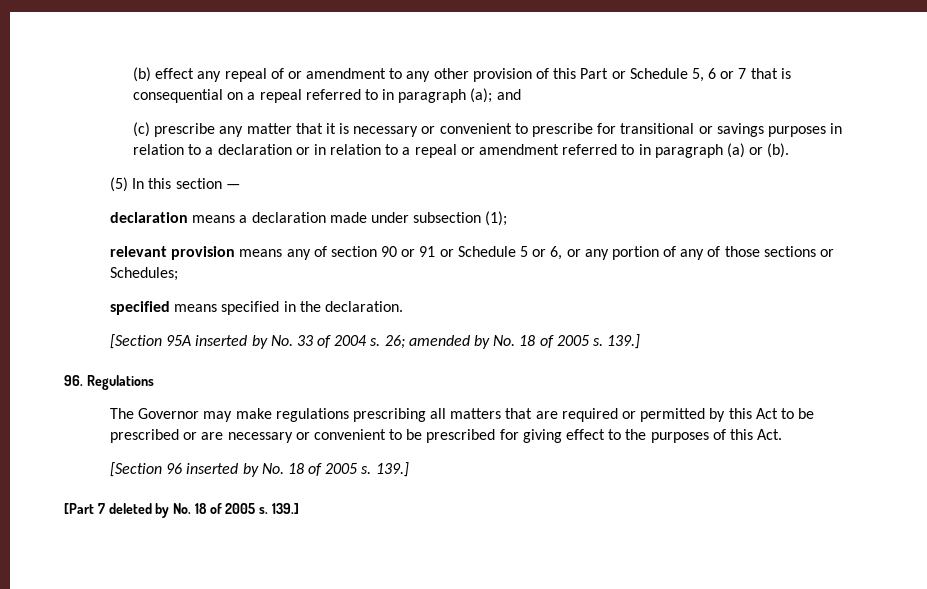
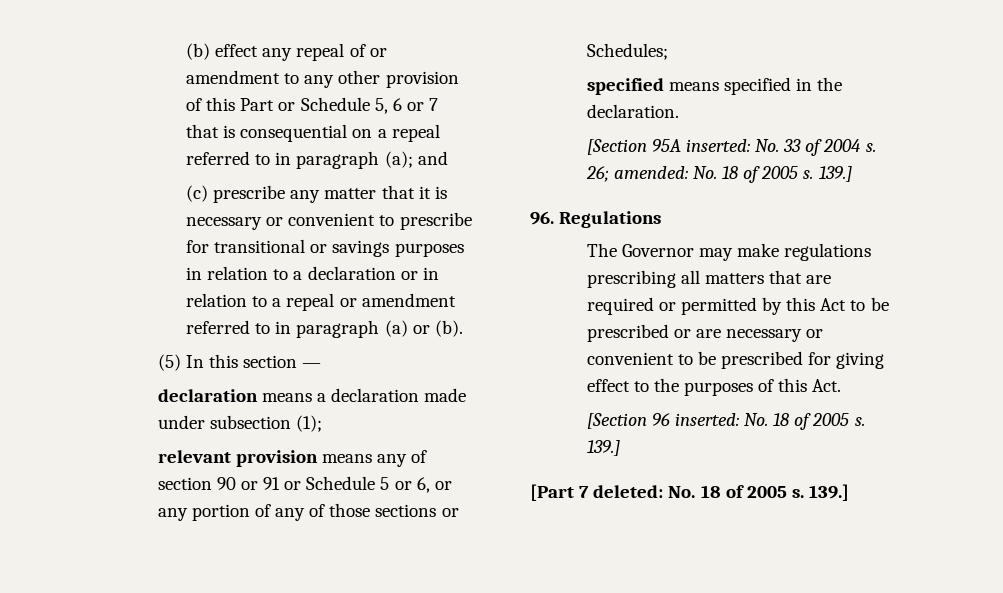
- [Section 95A inserted by No. 33 of 2004 s.
+ [Section 95A inserted: No. 33 of 2004 s.
- 26; amended by No. 18 of 2005 s.
+ 26; amended: No. 18 of 2005 s.
- [Section 96 inserted by No. 18 of 2005 s.
+ [Section 96 inserted: No. 18 of 2005 s.
- [Part 7 deleted by No. 18 of 2005 s.
+ [Part 7 deleted: No. 18 of 2005 s.

